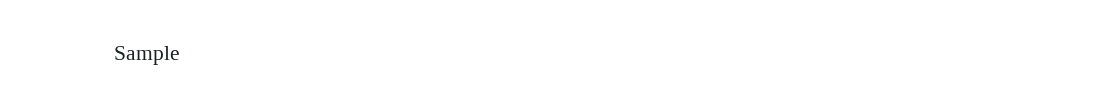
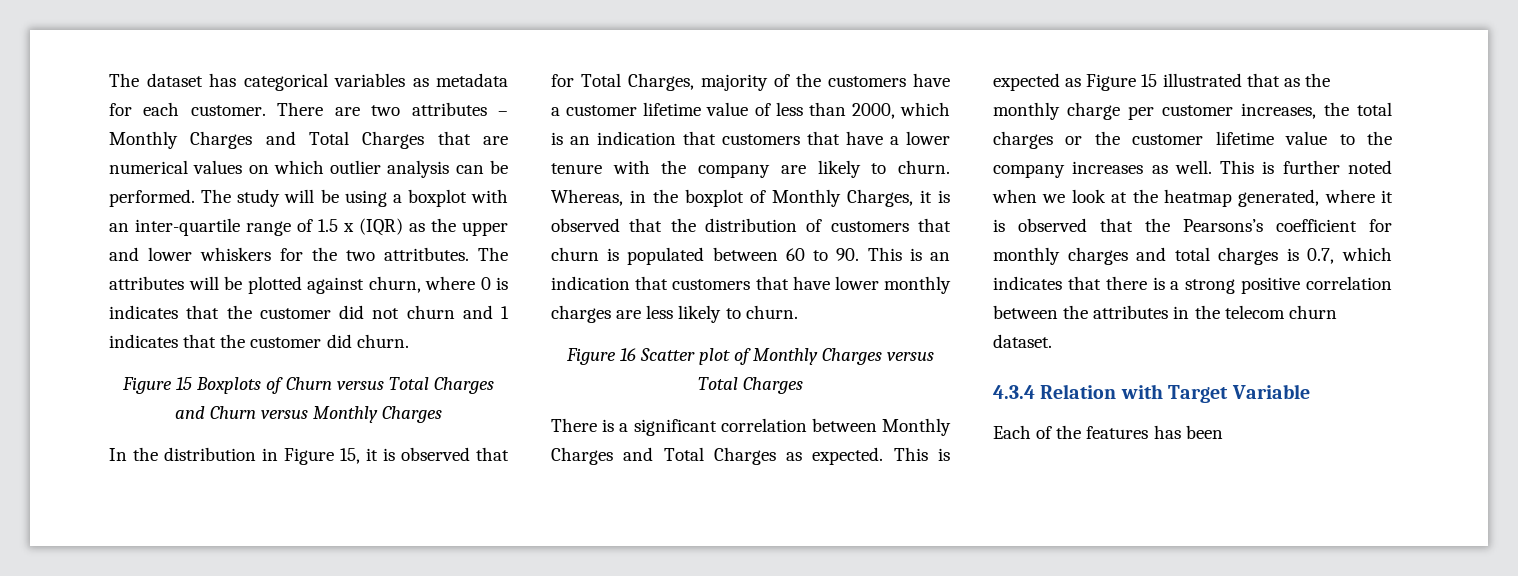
- Sample
+ The dataset has categorical variables as metadata for each customer. There are two attributes – Monthly Charges and Total Charges that are numerical values on which outlier analysis can be performed. The study will be using a boxplot with an inter-quartile range of 1.5 x (IQR) as the upper and lower whiskers for the two attritbutes. The attributes will be plotted against churn, where 0 is indicates that the customer did not churn and 1 indicates that the customer did churn.
+ Figure 15 Boxplots of Churn versus Total Charges and Churn versus Monthly Charges
+ In the distribution in Figure 15, it is observed that for Total Charges, majority of the customers have a customer lifetime value of less than 2000, which is an indication that customers that have a lower tenure with the company are likely to churn. Whereas, in the boxplot of Monthly Charges, it is observed that the distribution of customers that churn is populated between 60 to 90. This is an indication that customers that have lower monthly charges are less likely to churn.
+ Figure 16 Scatter plot of Monthly Charges versus Total Charges
+ There is a significant correlation between Monthly Charges and Total Charges as expected. This is expected as Figure 15 illustrated that as the monthly charge per customer increases, the total charges or the customer lifetime value to the company increases as well. This is further noted when we look at the heatmap generated, where it is observed that the Pearsons’s coefficient for monthly charges and total charges is 0.7, which indicates that there is a strong positive correlation between the attributes in the telecom churn dataset.
+ 4.3.4 Relation with Target Variable
+ Each of the features has been

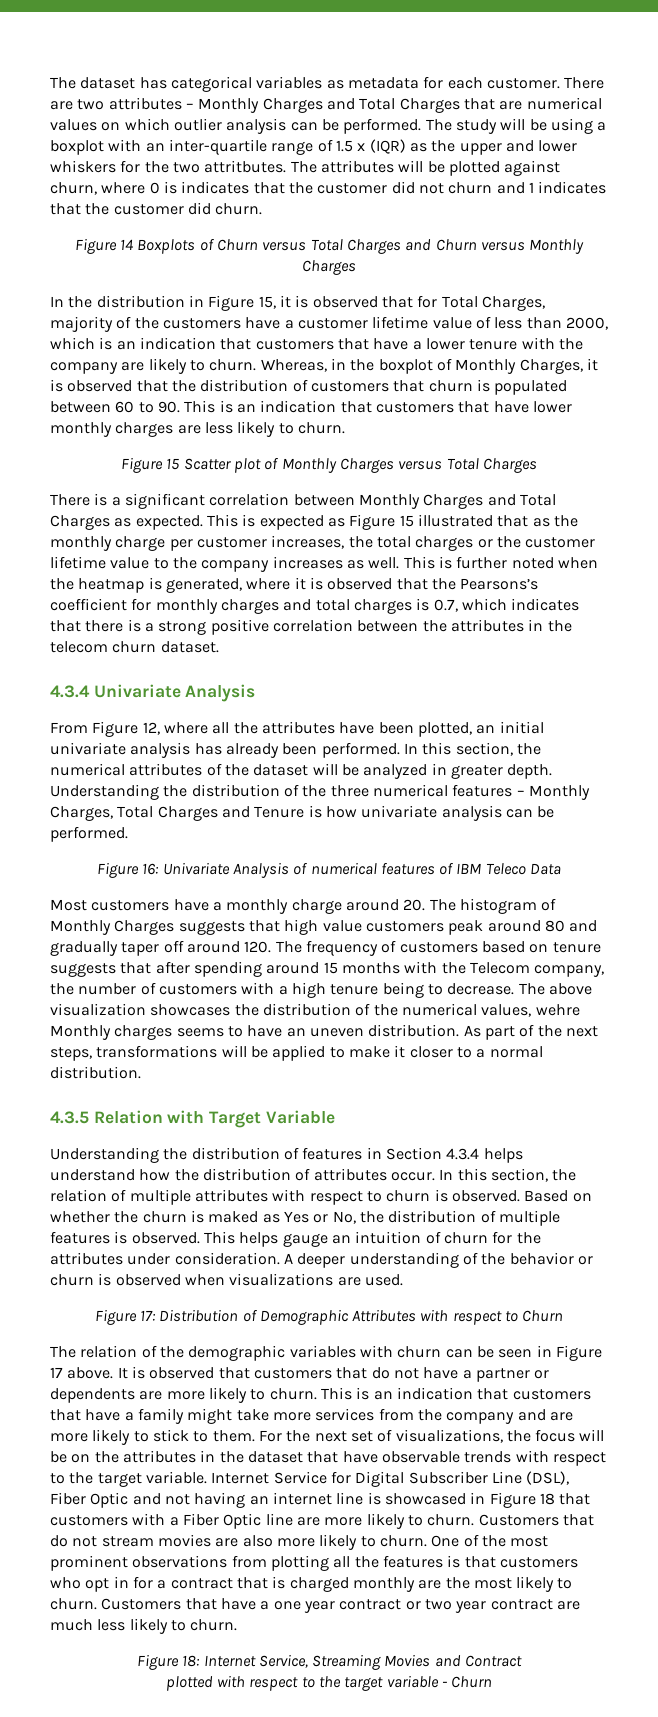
- Figure 15 Boxplots of Churn versus Total Charges and Churn versus Monthly Charges
+ Figure 14 Boxplots of Churn versus Total Charges and Churn versus Monthly Charges
- Figure 16 Scatter plot of Monthly Charges versus Total Charges
+ Figure 15 Scatter plot of Monthly Charges versus Total Charges
- This is further noted when we look at the heatmap generated, where it is observed that the Pearsons’s coefficient for monthly charges and total charges is 0.7, which indicates that there is a strong positive correlation between the attributes in the telecom churn dataset.
+ This is further noted when the heatmap is generated, where it is observed that the Pearsons’s coefficient for monthly charges and total charges is 0.7, which indicates that there is a strong positive correlation between the attributes in the telecom churn dataset.
- 4.3.4 Relation with Target Variable
- Each of the features has been
+ 4.3.4 Univariate Analysis
+ From Figure 12, where all the attributes have been plotted, an initial univariate analysis has already been performed. In this section, the numerical attributes of the dataset will be analyzed in greater depth. Understanding the distribution of the three numerical features – Monthly Charges, Total Charges and Tenure is how univariate analysis can be performed.
+ Figure 16: Univariate Analysis of numerical features of IBM Teleco Data
+ Most customers have a monthly charge around 20. The histogram of Monthly Charges suggests that high value customers peak around 80 and gradually taper off around 120. The frequency of customers based on tenure suggests that after spending around 15 months with the Telecom company, the number of customers with a high tenure being to decrease. The above visualization showcases the distribution of the numerical values, wehre Monthly charges seems to have an uneven distribution. As part of the next steps, transformations will be applied to make it closer to a normal distribution.
+ 4.3.5 Relation with Target Variable
+ Understanding the distribution of features in Section 4.3.4 helps understand how the distribution of attributes occur. In this section, the relation of multiple attributes with respect to churn is observed. Based on whether the churn is maked as Yes or No, the distribution of multiple features is observed. This helps gauge an intuition of churn for the attributes under consideration. A deeper understanding of the behavior or churn is observed when visualizations are used.
+ Figure 17: Distribution of Demographic Attributes with respect to Churn
+ The relation of the demographic variables with churn can be seen in Figure 17 above. It is observed that customers that do not have a partner or dependents are more likely to churn. This is an indication that customers that have a family might take more services from the company and are more likely to stick to them. For the next set of visualizations, the focus will be on the attributes in the dataset that have observable trends with respect to the target variable. Internet Service for Digital Subscriber Line (DSL), Fiber Optic and not having an internet line is showcased in Figure 18 that customers with a Fiber Optic line are more likely to churn. Customers that do not stream movies are also more likely to churn. One of the most prominent observations from plotting all the features is that customers who opt in for a contract that is charged monthly are the most likely to churn. Customers that have a one year contract or two year contract are much less likely to churn.
+ Figure 18: Internet Service, Streaming Movies and Contract
+ plotted with respect to the target variable - Churn

